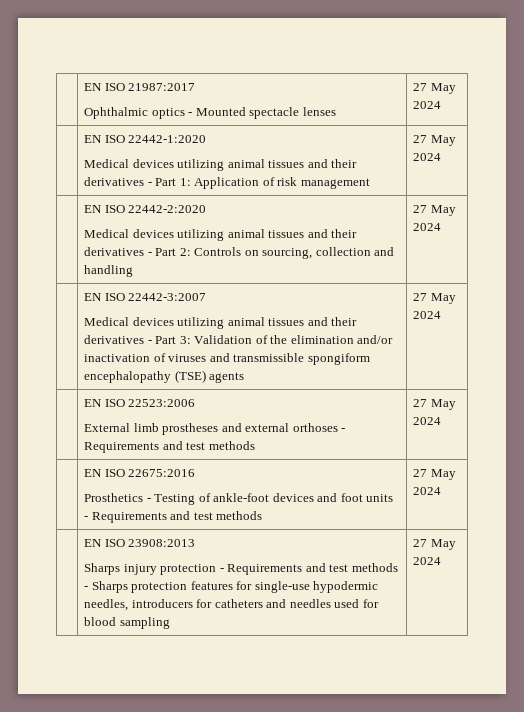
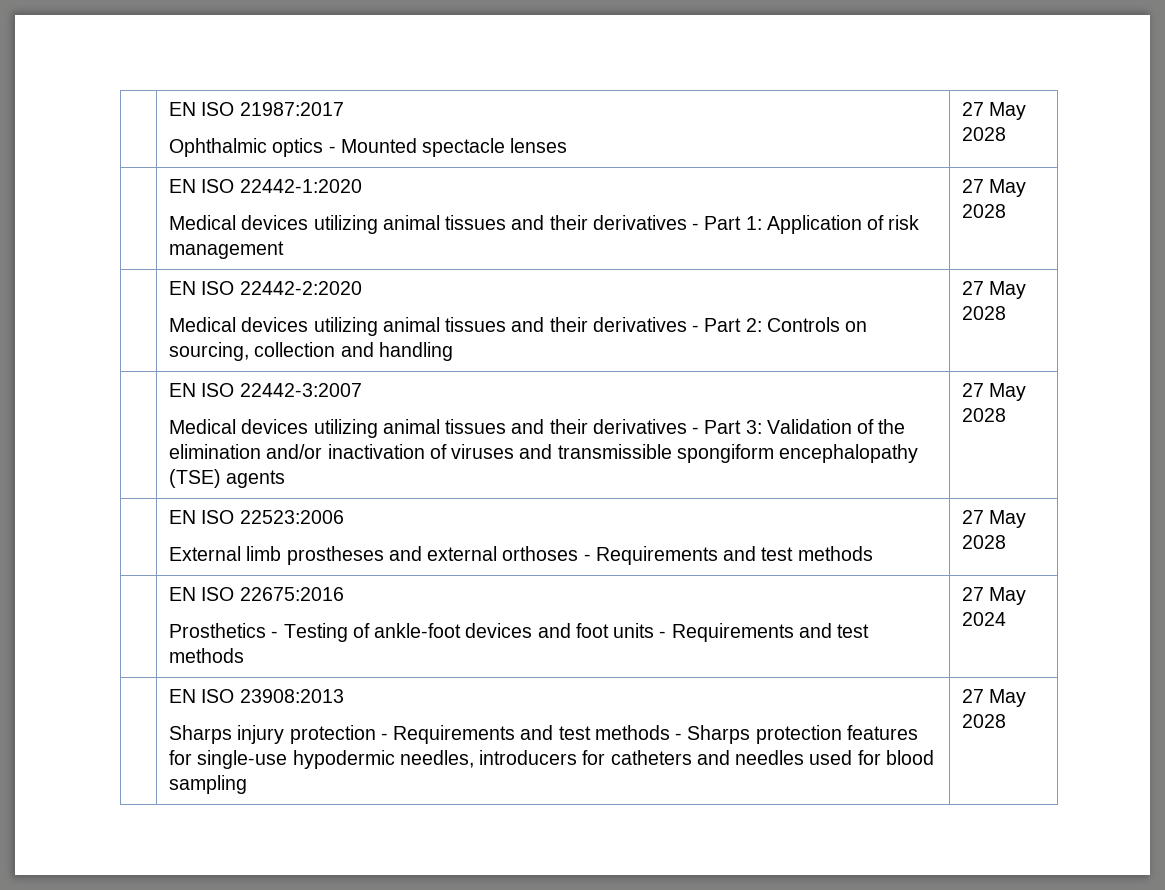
  | EN ISO 21987:2017
- Ophthalmic optics - Mounted spectacle lenses | 27 May 2024
+ Ophthalmic optics - Mounted spectacle lenses | 27 May 2028
  | EN ISO 22442-1:2020
- Medical devices utilizing animal tissues and their derivatives - Part 1: Application of risk management | 27 May 2024
+ Medical devices utilizing animal tissues and their derivatives - Part 1: Application of risk management | 27 May 2028
  | EN ISO 22442-2:2020
- Medical devices utilizing animal tissues and their derivatives - Part 2: Controls on sourcing, collection and handling | 27 May 2024
+ Medical devices utilizing animal tissues and their derivatives - Part 2: Controls on sourcing, collection and handling | 27 May 2028
  | EN ISO 22442-3:2007
- Medical devices utilizing animal tissues and their derivatives - Part 3: Validation of the elimination and/or inactivation of viruses and transmissible spongiform encephalopathy (TSE) agents | 27 May 2024
+ Medical devices utilizing animal tissues and their derivatives - Part 3: Validation of the elimination and/or inactivation of viruses and transmissible spongiform encephalopathy (TSE) agents | 27 May 2028
  | EN ISO 22523:2006
- External limb prostheses and external orthoses - Requirements and test methods | 27 May 2024
+ External limb prostheses and external orthoses - Requirements and test methods | 27 May 2028
  | EN ISO 23908:2013
- Sharps injury protection - Requirements and test methods - Sharps protection features for single-use hypodermic needles, introducers for catheters and needles used for blood sampling | 27 May 2024
+ Sharps injury protection - Requirements and test methods - Sharps protection features for single-use hypodermic needles, introducers for catheters and needles used for blood sampling | 27 May 2028

